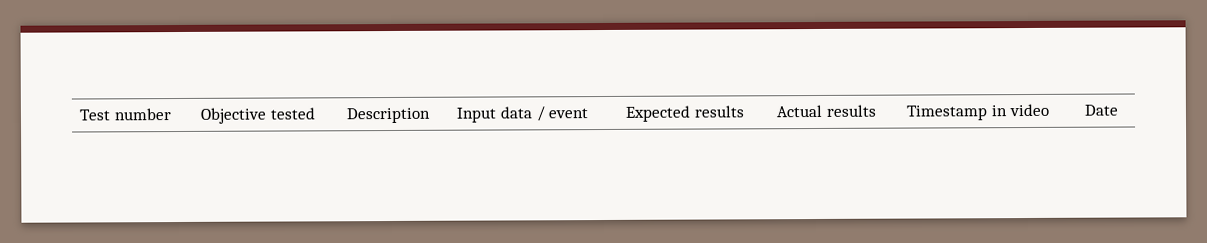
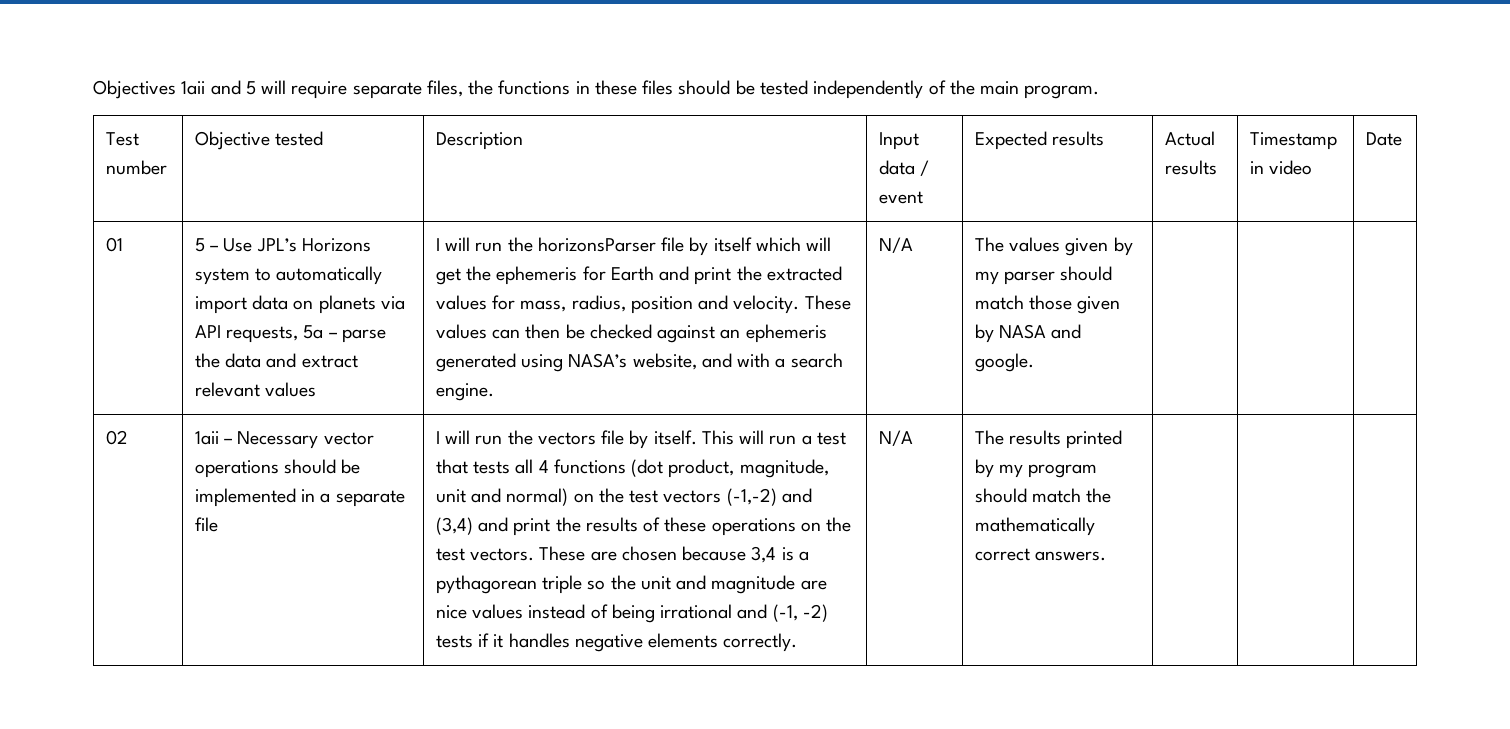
+ Objectives 1aii and 5 will require separate files, the functions in these files should be tested independently of the main program.
+ 01 | 5 – Use JPL’s Horizons system to automatically import data on planets via API requests, 5a – parse the data and extract relevant values | I will run the horizonsParser file by itself which will get the ephemeris for Earth and print the extracted values for mass, radius, position and velocity. These values can then be checked against an ephemeris generated using NASA’s website, and with a search engine. | N/A | The values given by my parser should match those given by NASA and google. | | |
+ 02 | 1aii – Necessary vector operations should be implemented in a separate file | I will run the vectors file by itself. This will run a test that tests all 4 functions (dot product, magnitude, unit and normal) on the test vectors (-1,-2) and (3,4) and print the results of these operations on the test vectors. These are chosen because 3,4 is a pythagorean triple so the unit and magnitude are nice values instead of being irrational and (-1, -2) tests if it handles negative elements correctly. | N/A | The results printed by my program should match the mathematically correct answers.

